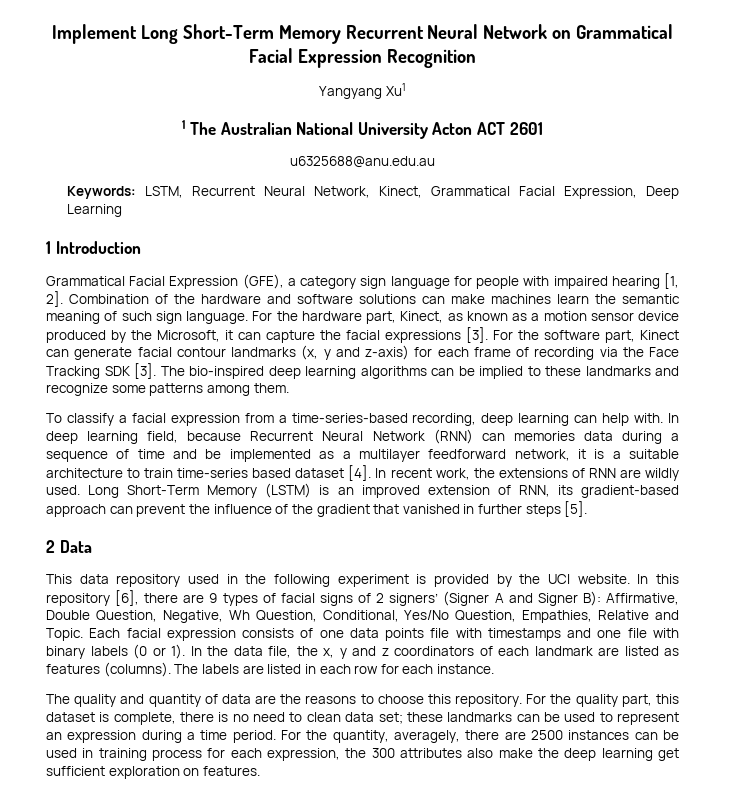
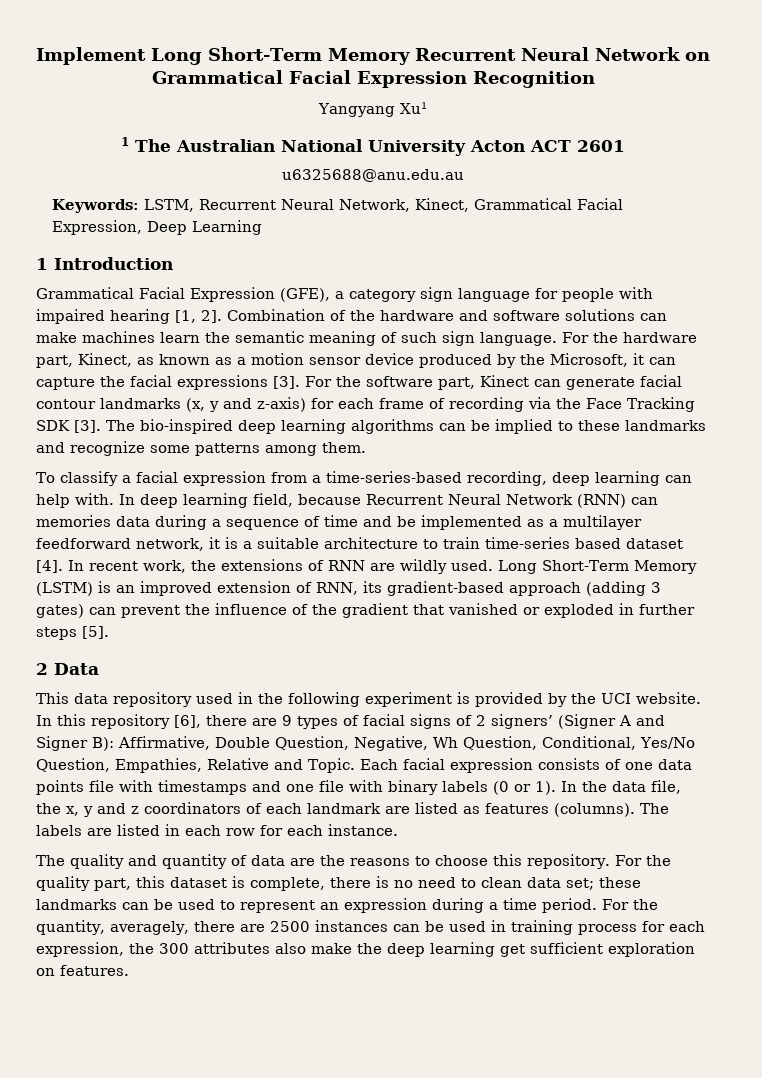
- Long Short-Term Memory (LSTM) is an improved extension of RNN, its gradient-based approach can prevent the influence of the gradient that vanished in further steps [5].
+ Long Short-Term Memory (LSTM) is an improved extension of RNN, its gradient-based approach (adding 3 gates) can prevent the influence of the gradient that vanished or exploded in further steps [5].

